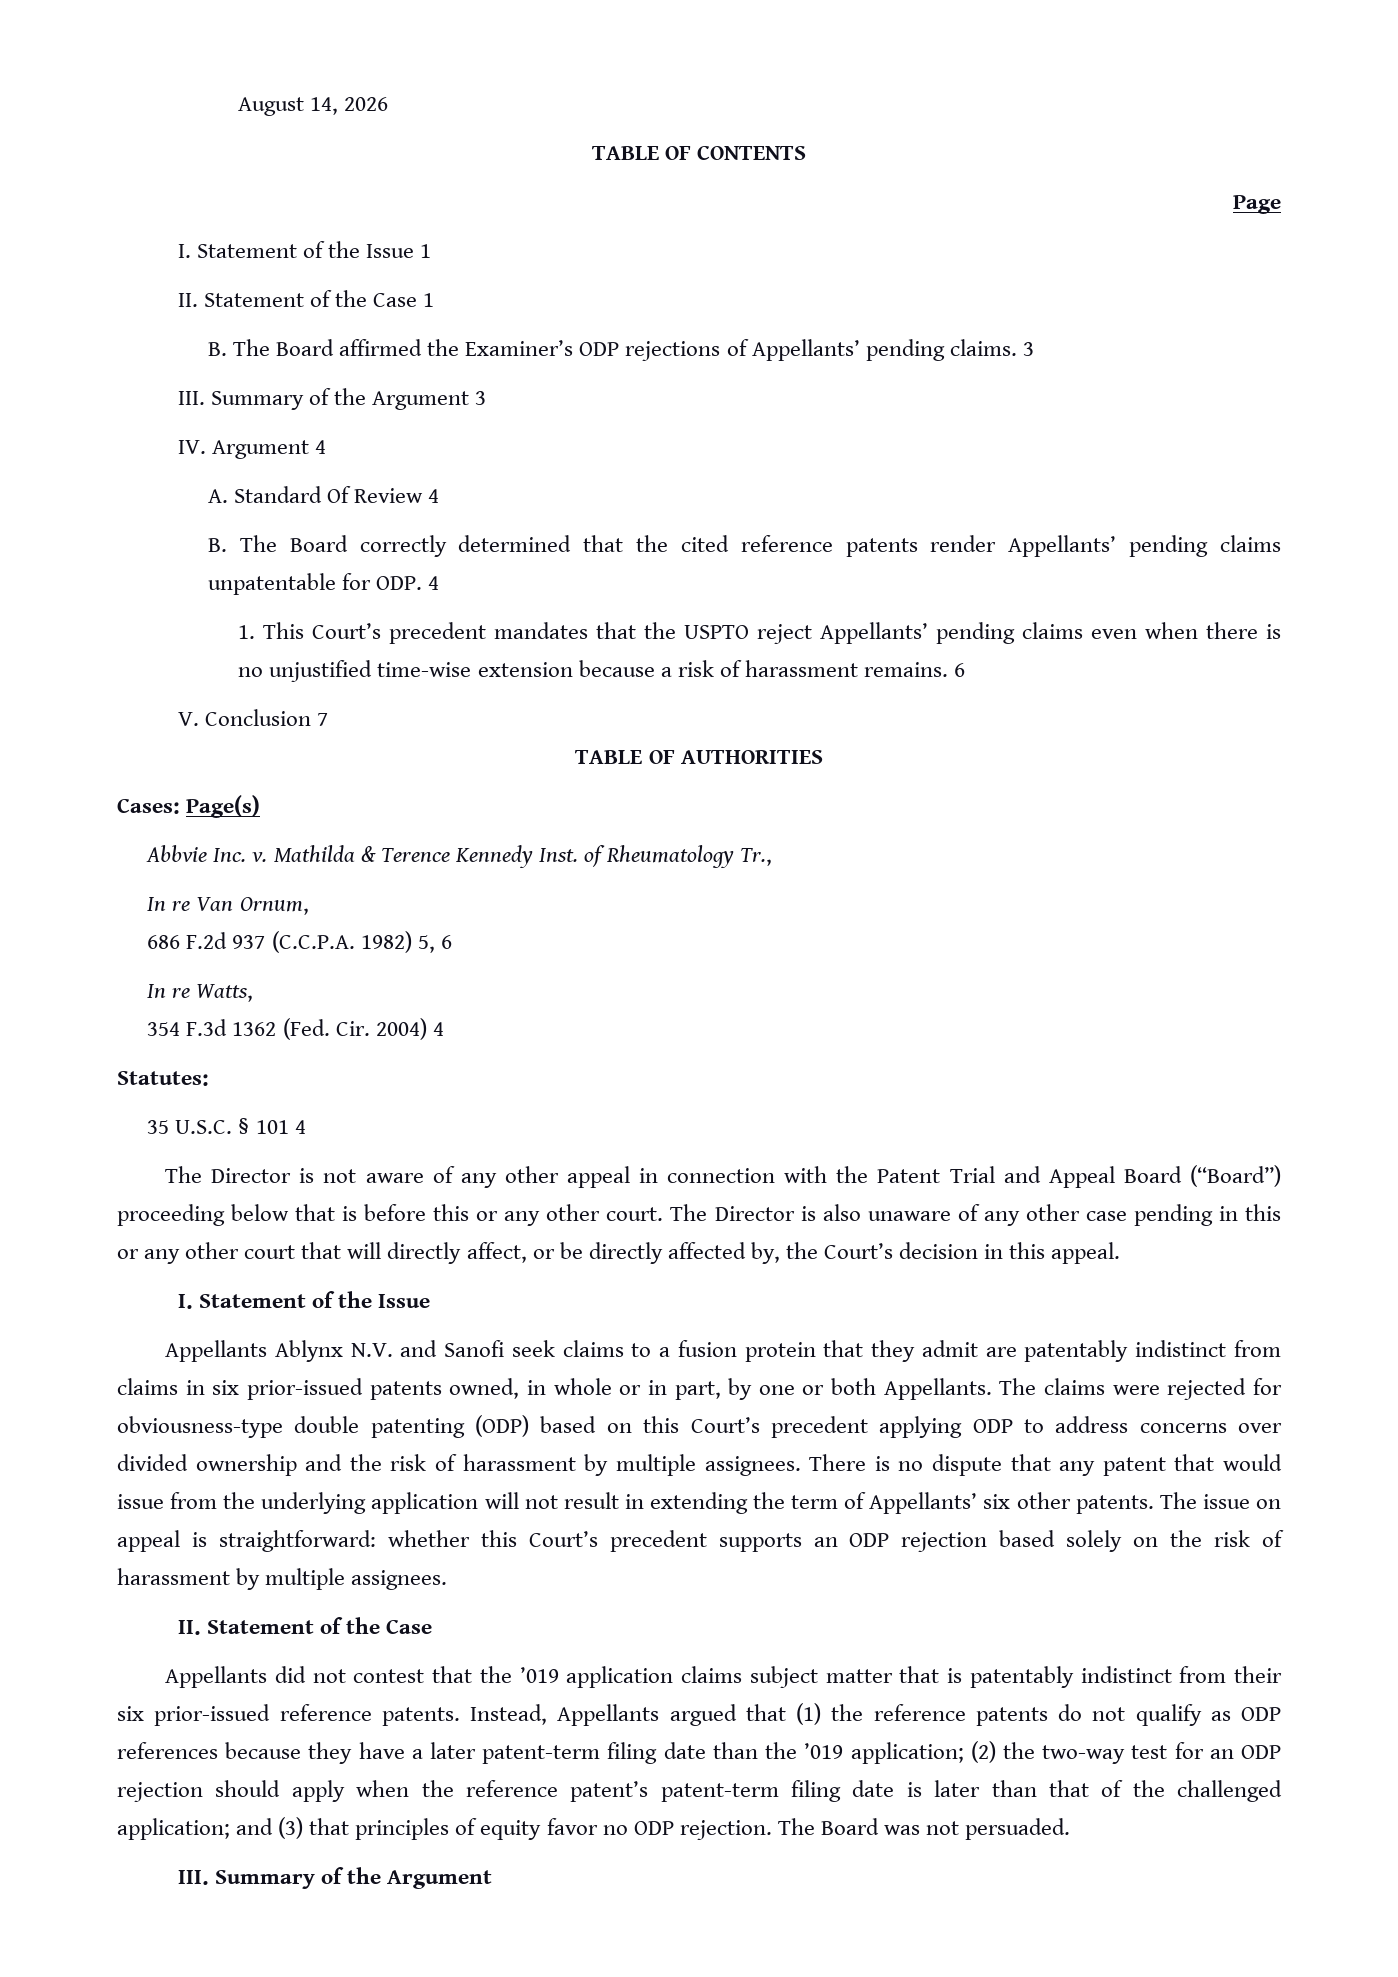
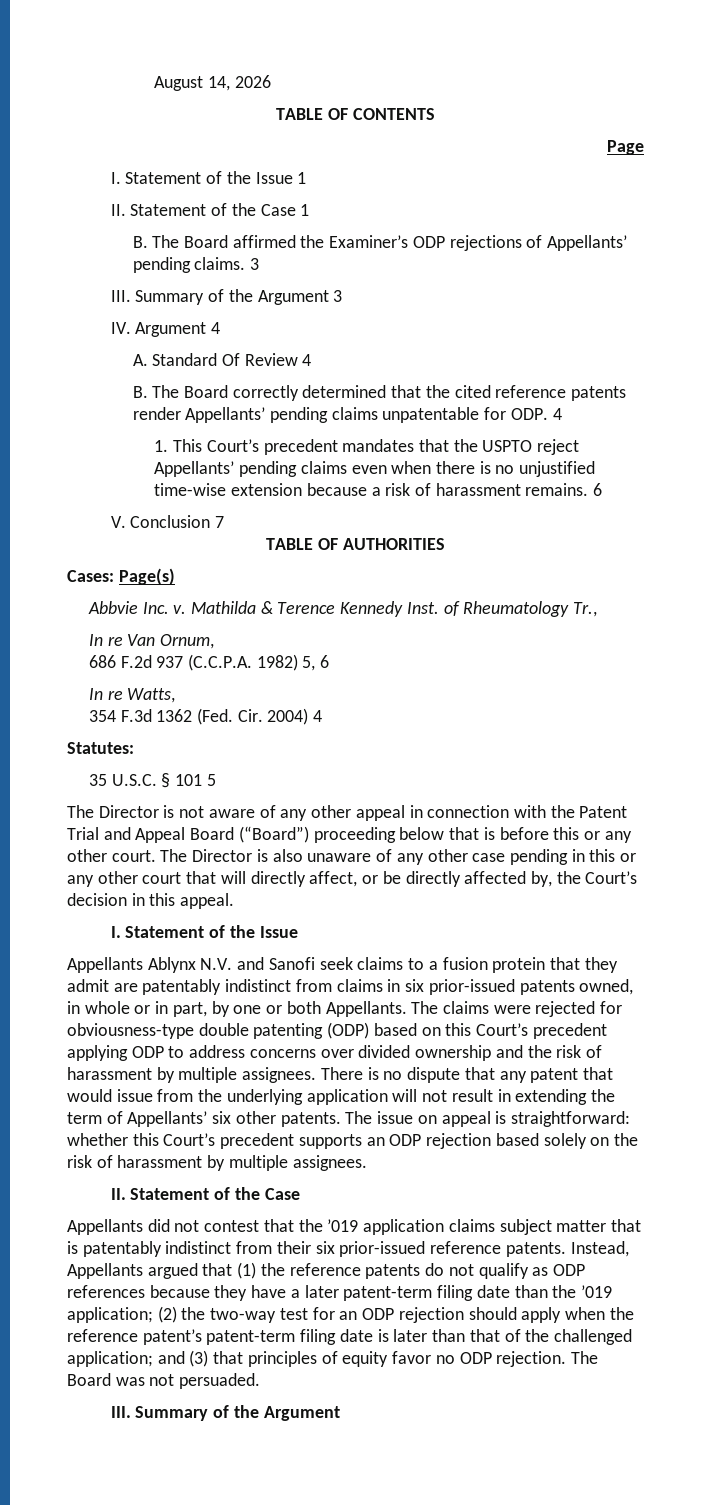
- 35 U.S.C. § 101 4
+ 35 U.S.C. § 101 5

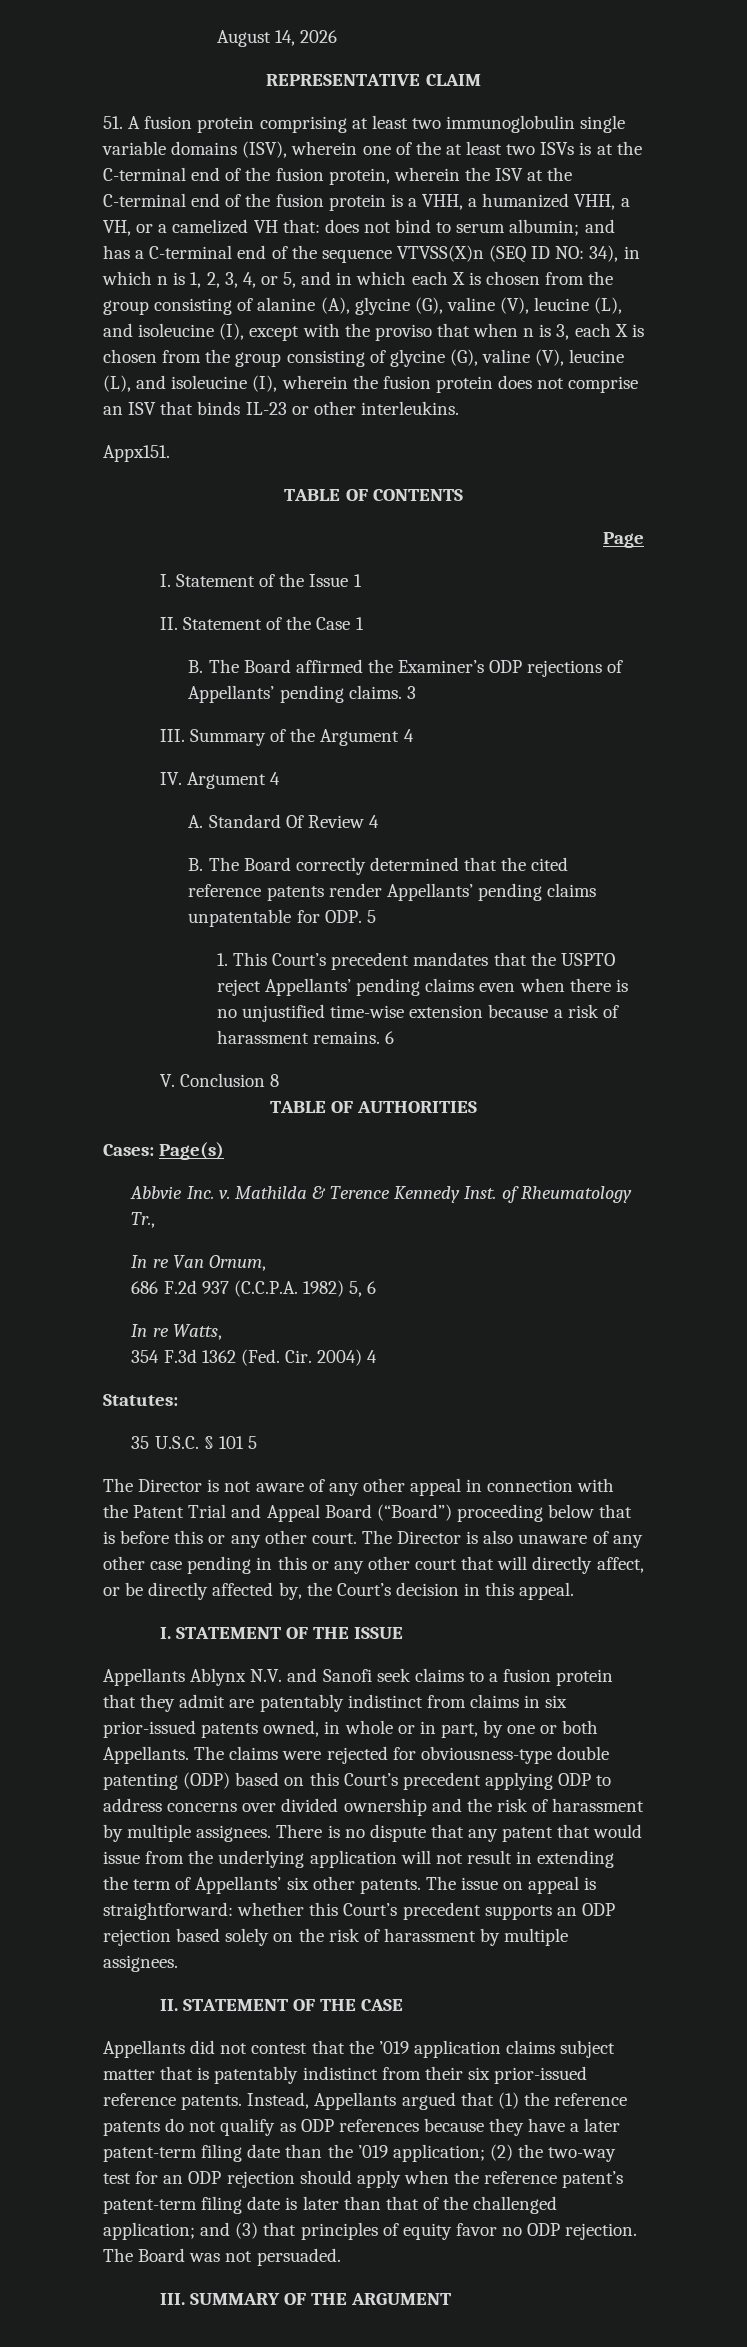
+ REPRESENTATIVE CLAIM
+ 51. A fusion protein comprising at least two immunoglobulin single variable domains (ISV), wherein one of the at least two ISVs is at the C-terminal end of the fusion protein, wherein the ISV at the C-terminal end of the fusion protein is a VHH, a humanized VHH, a VH, or a camelized VH that: does not bind to serum albumin; and has a C-terminal end of the sequence VTVSS(X)n (SEQ ID NO: 34), in which n is 1, 2, 3, 4, or 5, and in which each X is chosen from the group consisting of alanine (A), glycine (G), valine (V), leucine (L), and isoleucine (I), except with the proviso that when n is 3, each X is chosen from the group consisting of glycine (G), valine (V), leucine (L), and isoleucine (I), wherein the fusion protein does not comprise an ISV that binds IL-23 or other interleukins.
+ Appx151.
- III. Summary of the Argument 3
+ III. Summary of the Argument 4
- B. The Board correctly determined that the cited reference patents render Appellants’ pending claims unpatentable for ODP. 4
+ B. The Board correctly determined that the cited reference patents render Appellants’ pending claims unpatentable for ODP. 5
- V. Conclusion 7
+ V. Conclusion 8
  The Director is also unaware of any other case pending in this or any other court that will directly affect, or be directly affected by, the Court’s decision in this appeal.
- I. Statement of the Issue
+ I. STATEMENT OF THE ISSUE
  The issue on appeal is straightforward: whether this Court’s precedent supports an ODP rejection based solely on the risk of harassment by multiple assignees.
- II. Statement of the Case
+ II. STATEMENT OF THE CASE
  The Board was not persuaded.
- III. Summary of the Argument
+ III. SUMMARY OF THE ARGUMENT

